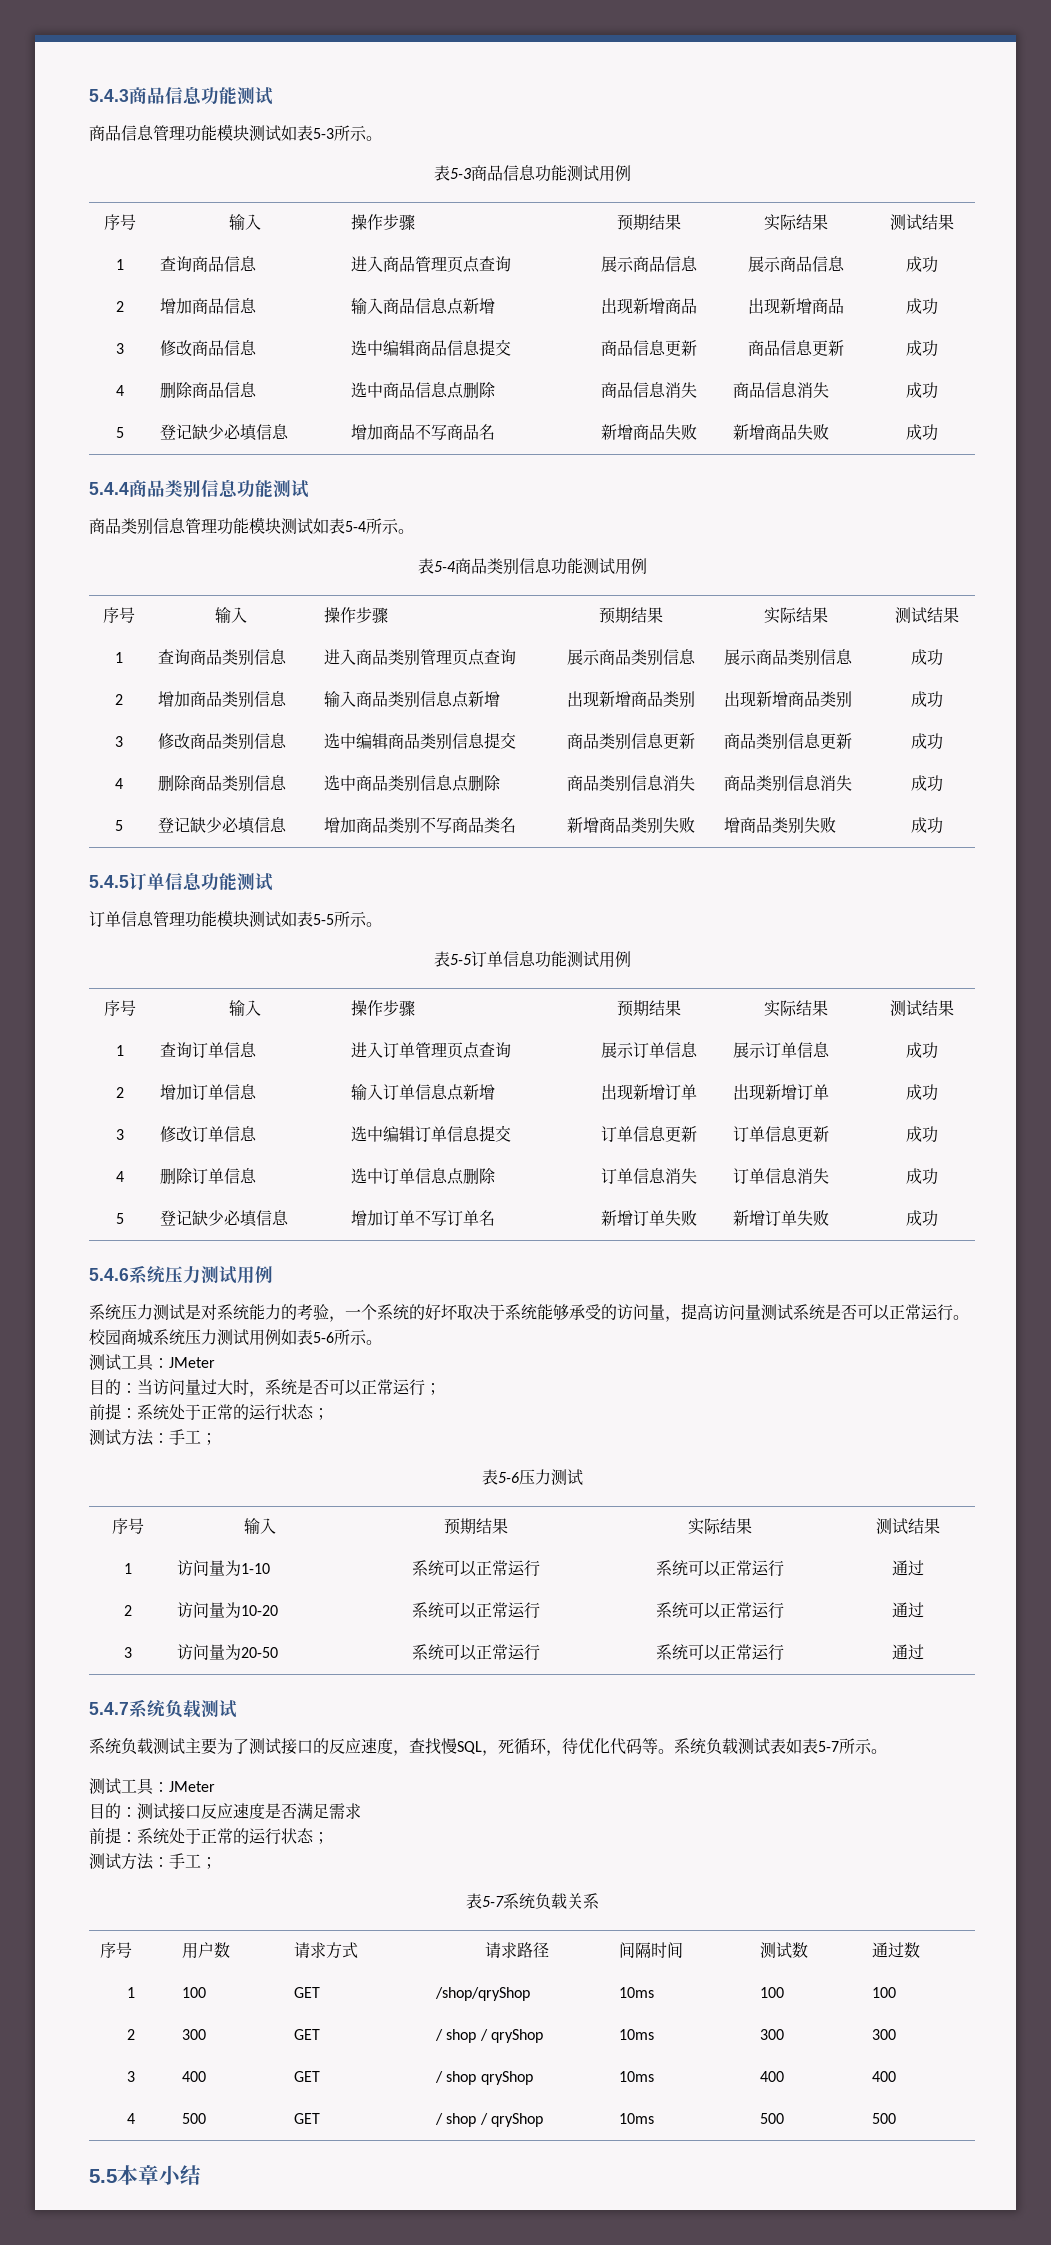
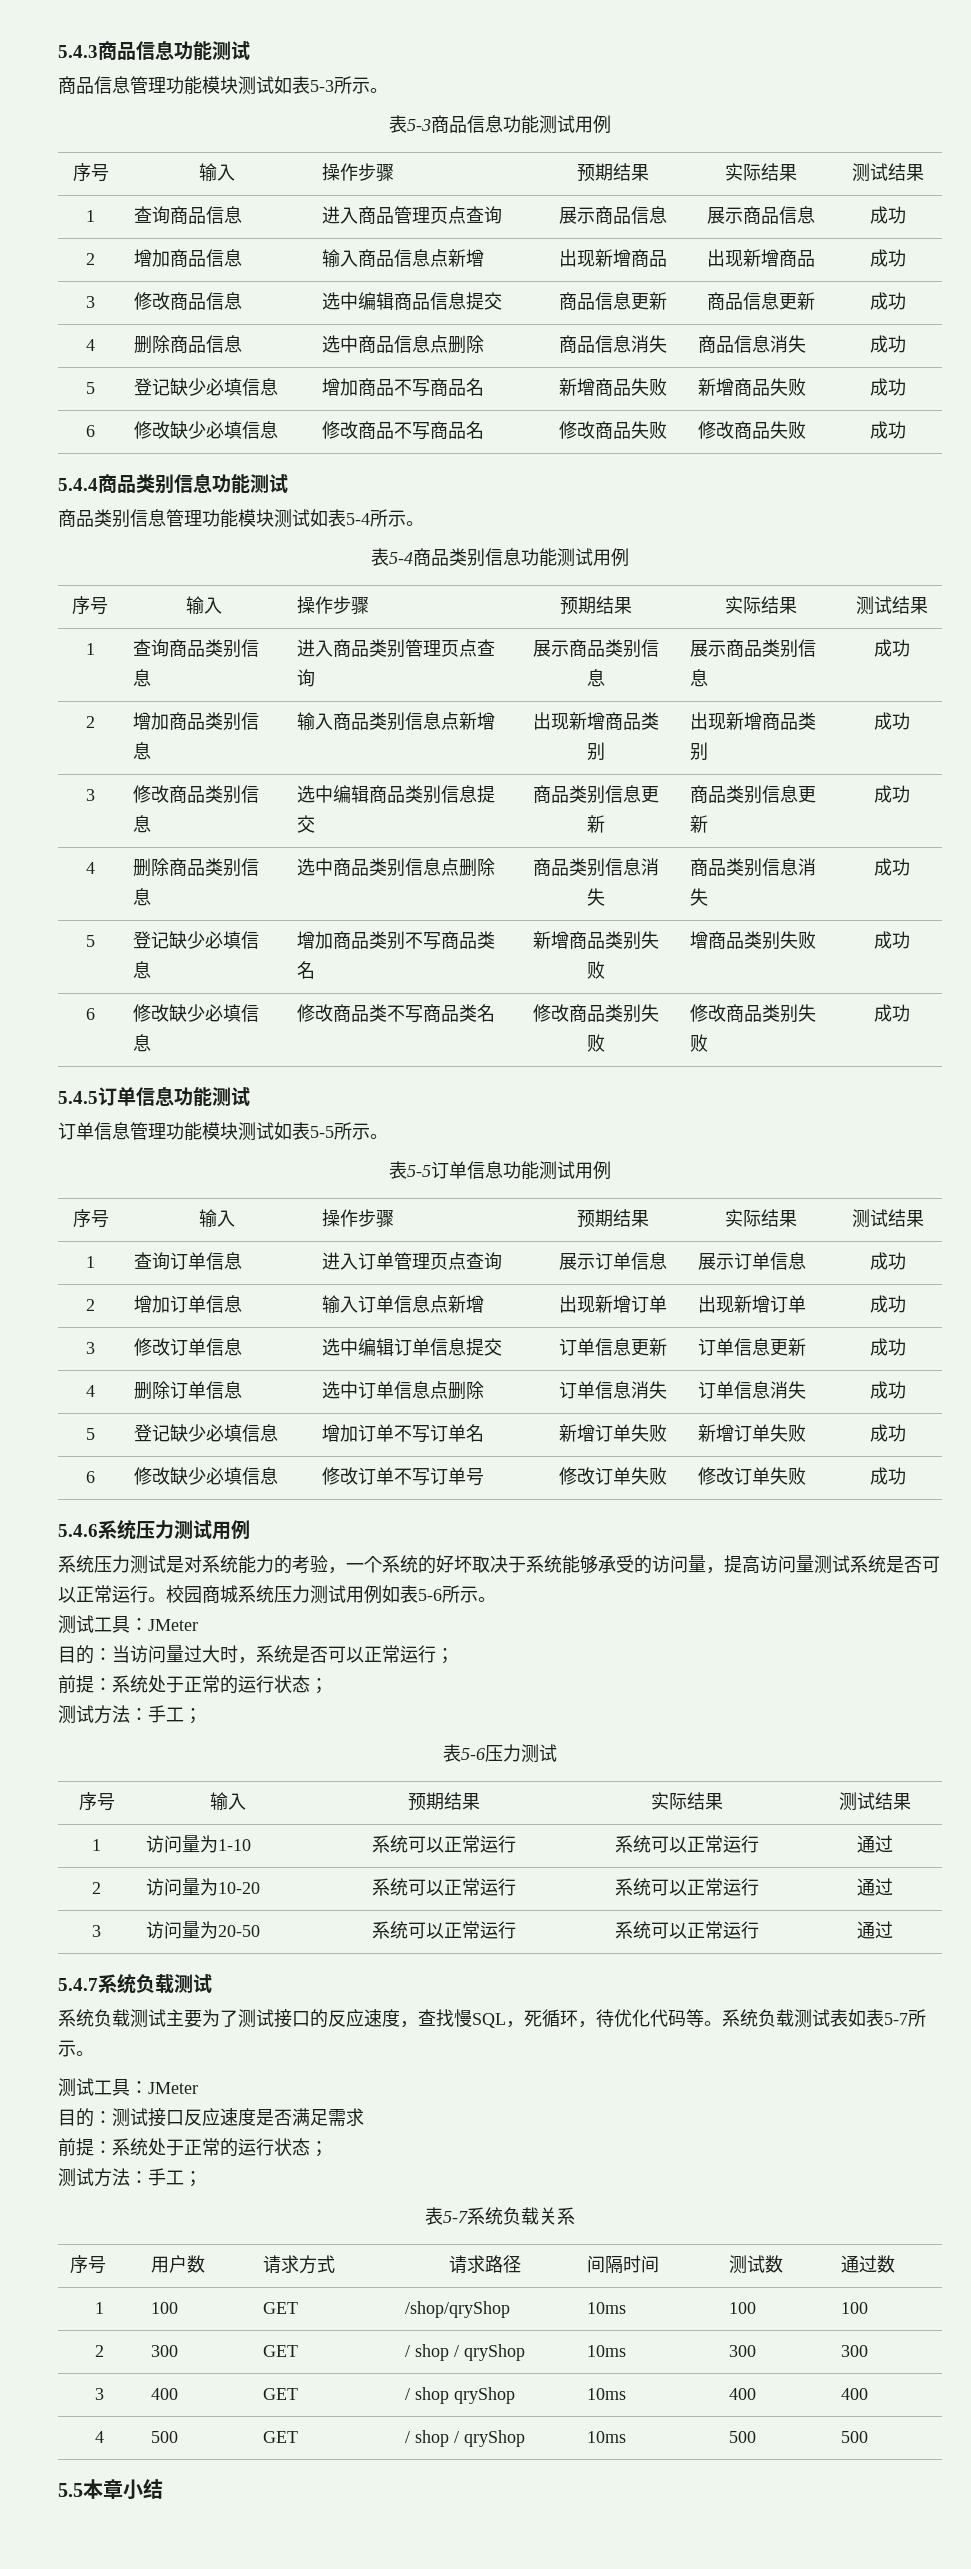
+ 6 | 修改缺少必填信息 | 修改商品不写商品名 | 修改商品失败 | 修改商品失败 | 成功
+ 6 | 修改缺少必填信息 | 修改商品类不写商品类名 | 修改商品类别失败 | 修改商品类别失败 | 成功
+ 6 | 修改缺少必填信息 | 修改订单不写订单号 | 修改订单失败 | 修改订单失败 | 成功

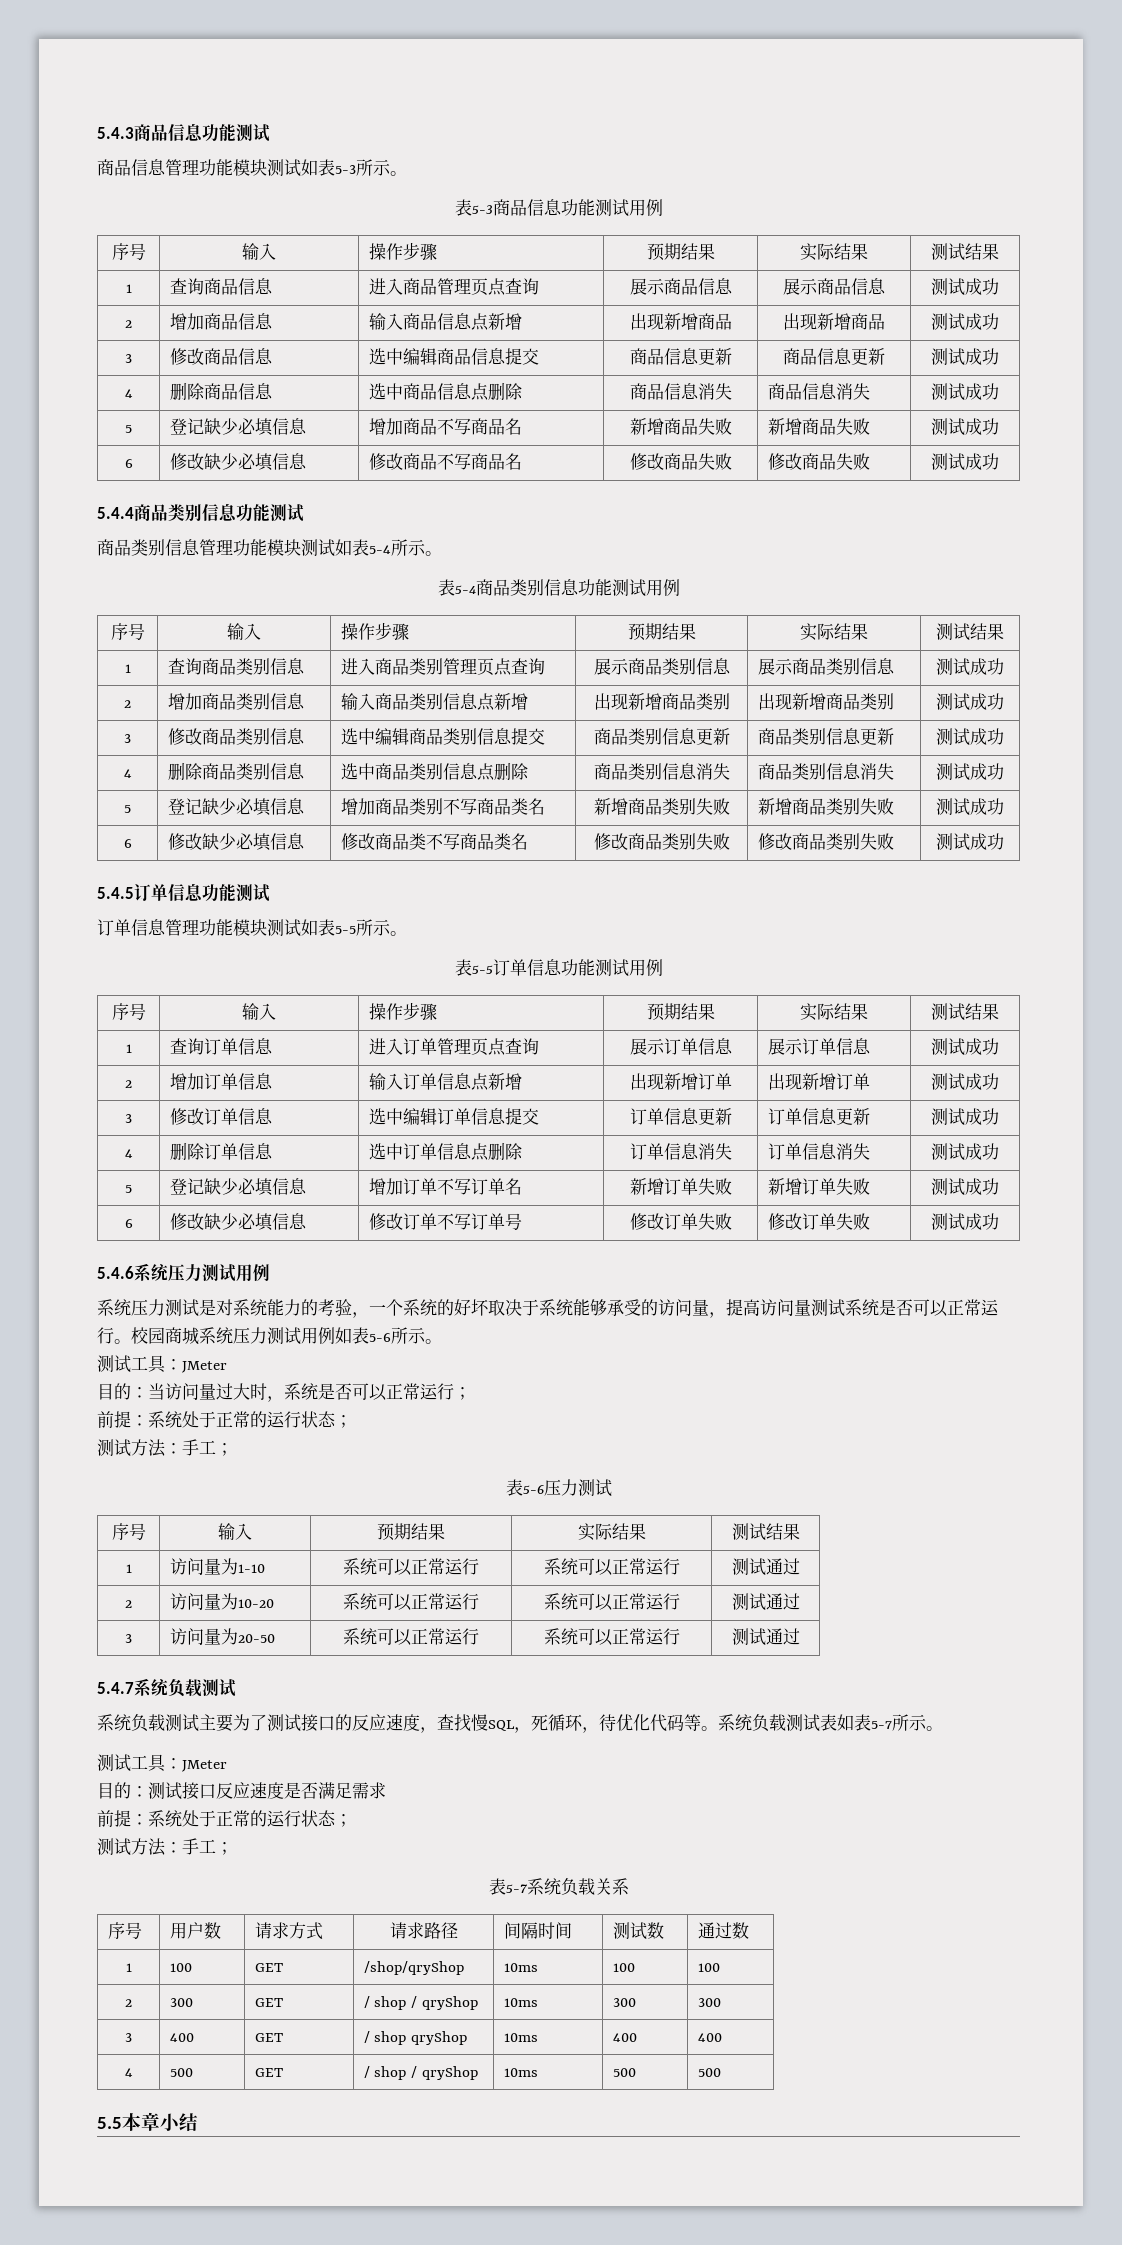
- 1 | 查询商品信息 | 进入商品管理页点查询 | 展示商品信息 | 展示商品信息 | 成功
+ 1 | 查询商品信息 | 进入商品管理页点查询 | 展示商品信息 | 展示商品信息 | 测试成功
- 2 | 增加商品信息 | 输入商品信息点新增 | 出现新增商品 | 出现新增商品 | 成功
+ 2 | 增加商品信息 | 输入商品信息点新增 | 出现新增商品 | 出现新增商品 | 测试成功
- 3 | 修改商品信息 | 选中编辑商品信息提交 | 商品信息更新 | 商品信息更新 | 成功
+ 3 | 修改商品信息 | 选中编辑商品信息提交 | 商品信息更新 | 商品信息更新 | 测试成功
- 4 | 删除商品信息 | 选中商品信息点删除 | 商品信息消失 | 商品信息消失 | 成功
+ 4 | 删除商品信息 | 选中商品信息点删除 | 商品信息消失 | 商品信息消失 | 测试成功
- 5 | 登记缺少必填信息 | 增加商品不写商品名 | 新增商品失败 | 新增商品失败 | 成功
+ 5 | 登记缺少必填信息 | 增加商品不写商品名 | 新增商品失败 | 新增商品失败 | 测试成功
- 6 | 修改缺少必填信息 | 修改商品不写商品名 | 修改商品失败 | 修改商品失败 | 成功
+ 6 | 修改缺少必填信息 | 修改商品不写商品名 | 修改商品失败 | 修改商品失败 | 测试成功
- 1 | 查询商品类别信息 | 进入商品类别管理页点查询 | 展示商品类别信息 | 展示商品类别信息 | 成功
+ 1 | 查询商品类别信息 | 进入商品类别管理页点查询 | 展示商品类别信息 | 展示商品类别信息 | 测试成功
- 2 | 增加商品类别信息 | 输入商品类别信息点新增 | 出现新增商品类别 | 出现新增商品类别 | 成功
+ 2 | 增加商品类别信息 | 输入商品类别信息点新增 | 出现新增商品类别 | 出现新增商品类别 | 测试成功
- 3 | 修改商品类别信息 | 选中编辑商品类别信息提交 | 商品类别信息更新 | 商品类别信息更新 | 成功
+ 3 | 修改商品类别信息 | 选中编辑商品类别信息提交 | 商品类别信息更新 | 商品类别信息更新 | 测试成功
- 4 | 删除商品类别信息 | 选中商品类别信息点删除 | 商品类别信息消失 | 商品类别信息消失 | 成功
+ 4 | 删除商品类别信息 | 选中商品类别信息点删除 | 商品类别信息消失 | 商品类别信息消失 | 测试成功
- 5 | 登记缺少必填信息 | 增加商品类别不写商品类名 | 新增商品类别失败 | 增商品类别失败 | 成功
+ 5 | 登记缺少必填信息 | 增加商品类别不写商品类名 | 新增商品类别失败 | 新增商品类别失败 | 测试成功
- 6 | 修改缺少必填信息 | 修改商品类不写商品类名 | 修改商品类别失败 | 修改商品类别失败 | 成功
+ 6 | 修改缺少必填信息 | 修改商品类不写商品类名 | 修改商品类别失败 | 修改商品类别失败 | 测试成功
- 1 | 查询订单信息 | 进入订单管理页点查询 | 展示订单信息 | 展示订单信息 | 成功
+ 1 | 查询订单信息 | 进入订单管理页点查询 | 展示订单信息 | 展示订单信息 | 测试成功
- 2 | 增加订单信息 | 输入订单信息点新增 | 出现新增订单 | 出现新增订单 | 成功
+ 2 | 增加订单信息 | 输入订单信息点新增 | 出现新增订单 | 出现新增订单 | 测试成功
- 3 | 修改订单信息 | 选中编辑订单信息提交 | 订单信息更新 | 订单信息更新 | 成功
+ 3 | 修改订单信息 | 选中编辑订单信息提交 | 订单信息更新 | 订单信息更新 | 测试成功
- 4 | 删除订单信息 | 选中订单信息点删除 | 订单信息消失 | 订单信息消失 | 成功
+ 4 | 删除订单信息 | 选中订单信息点删除 | 订单信息消失 | 订单信息消失 | 测试成功
- 5 | 登记缺少必填信息 | 增加订单不写订单名 | 新增订单失败 | 新增订单失败 | 成功
+ 5 | 登记缺少必填信息 | 增加订单不写订单名 | 新增订单失败 | 新增订单失败 | 测试成功
- 6 | 修改缺少必填信息 | 修改订单不写订单号 | 修改订单失败 | 修改订单失败 | 成功
+ 6 | 修改缺少必填信息 | 修改订单不写订单号 | 修改订单失败 | 修改订单失败 | 测试成功
- 1 | 访问量为1-10 | 系统可以正常运行 | 系统可以正常运行 | 通过
+ 1 | 访问量为1-10 | 系统可以正常运行 | 系统可以正常运行 | 测试通过
- 2 | 访问量为10-20 | 系统可以正常运行 | 系统可以正常运行 | 通过
+ 2 | 访问量为10-20 | 系统可以正常运行 | 系统可以正常运行 | 测试通过
- 3 | 访问量为20-50 | 系统可以正常运行 | 系统可以正常运行 | 通过
+ 3 | 访问量为20-50 | 系统可以正常运行 | 系统可以正常运行 | 测试通过

